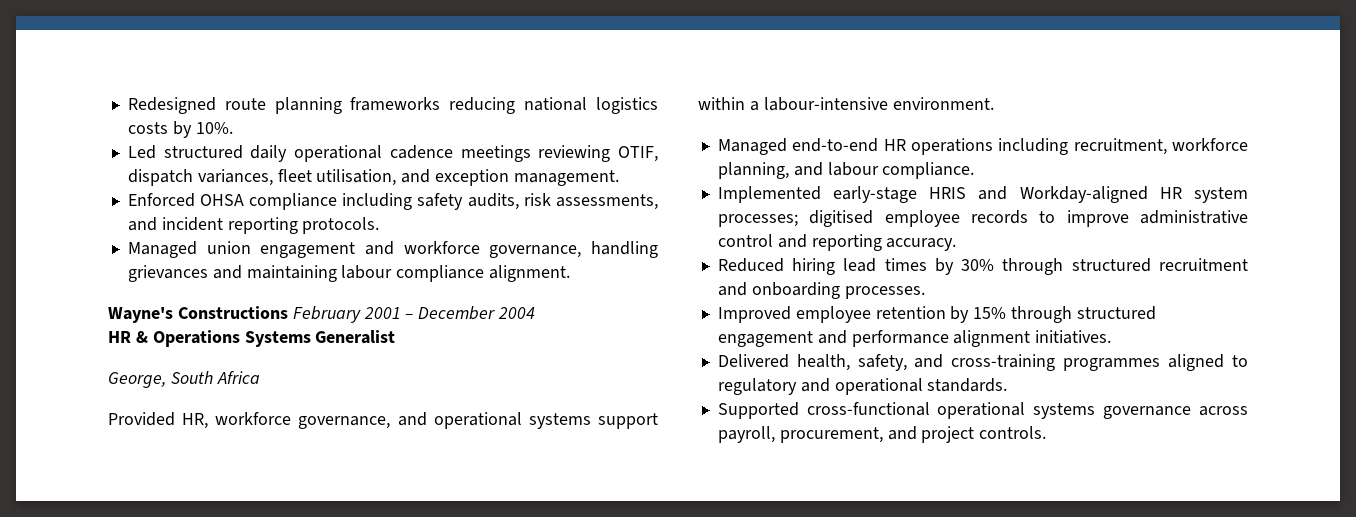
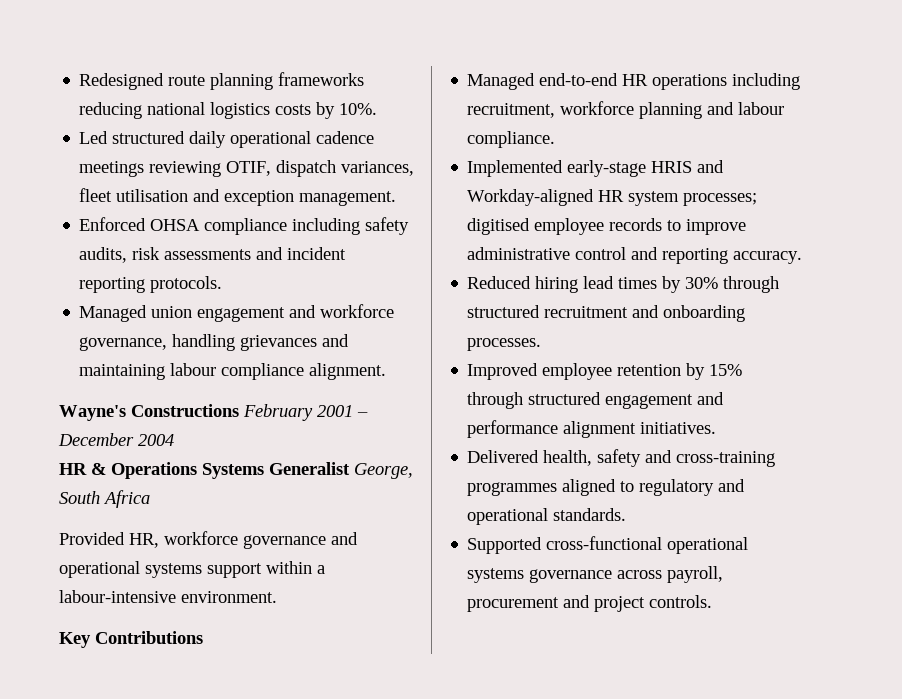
- Led structured daily operational cadence meetings reviewing OTIF, dispatch variances, fleet utilisation, and exception management.
+ Led structured daily operational cadence meetings reviewing OTIF, dispatch variances, fleet utilisation and exception management.
- Enforced OHSA compliance including safety audits, risk assessments, and incident reporting protocols.
+ Enforced OHSA compliance including safety audits, risk assessments and incident reporting protocols.
- HR & Operations Systems Generalist
- George, South Africa
+ HR & Operations Systems Generalist George, South Africa
- Provided HR, workforce governance, and operational systems support within a labour-intensive environment.
+ Provided HR, workforce governance and operational systems support within a labour-intensive environment.
+ Key Contributions
- Managed end-to-end HR operations including recruitment, workforce planning, and labour compliance.
+ Managed end-to-end HR operations including recruitment, workforce planning and labour compliance.
- Delivered health, safety, and cross-training programmes aligned to regulatory and operational standards.
+ Delivered health, safety and cross-training programmes aligned to regulatory and operational standards.
- Supported cross-functional operational systems governance across payroll, procurement, and project controls.
+ Supported cross-functional operational systems governance across payroll, procurement and project controls.

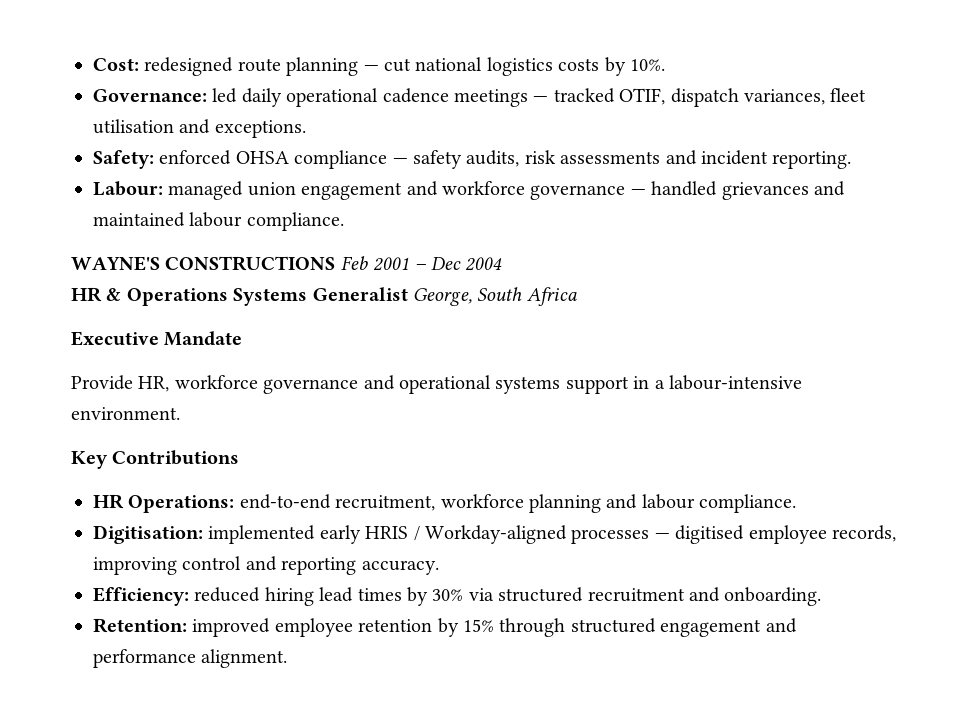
- Redesigned route planning frameworks reducing national logistics costs by 10%.
+ Cost: redesigned route planning — cut national logistics costs by 10%.
- Led structured daily operational cadence meetings reviewing OTIF, dispatch variances, fleet utilisation and exception management.
- Enforced OHSA compliance including safety audits, risk assessments and incident reporting protocols.
- Managed union engagement and workforce governance, handling grievances and maintaining labour compliance alignment.
- Wayne's Constructions February 2001 – December 2004
+ Governance: led daily operational cadence meetings — tracked OTIF, dispatch variances, fleet utilisation and exceptions.
+ Safety: enforced OHSA compliance — safety audits, risk assessments and incident reporting.
+ Labour: managed union engagement and workforce governance — handled grievances and maintained labour compliance.
+ WAYNE'S CONSTRUCTIONS Feb 2001 – Dec 2004
- Provided HR, workforce governance and operational systems support within a labour-intensive environment.
+ Executive Mandate
+ Provide HR, workforce governance and operational systems support in a labour-intensive environment.
- Managed end-to-end HR operations including recruitment, workforce planning and labour compliance.
+ HR Operations: end-to-end recruitment, workforce planning and labour compliance.
- Implemented early-stage HRIS and Workday-aligned HR system processes; digitised employee records to improve administrative control and reporting accuracy.
+ Digitisation: implemented early HRIS / Workday-aligned processes — digitised employee records, improving control and reporting accuracy.
- Reduced hiring lead times by 30% through structured recruitment and onboarding processes.
- Improved employee retention by 15% through structured engagement and performance alignment initiatives.
- Delivered health, safety and cross-training programmes aligned to regulatory and operational standards.
- Supported cross-functional operational systems governance across payroll, procurement and project controls.
+ Efficiency: reduced hiring lead times by 30% via structured recruitment and onboarding.
+ Retention: improved employee retention by 15% through structured engagement and performance alignment.

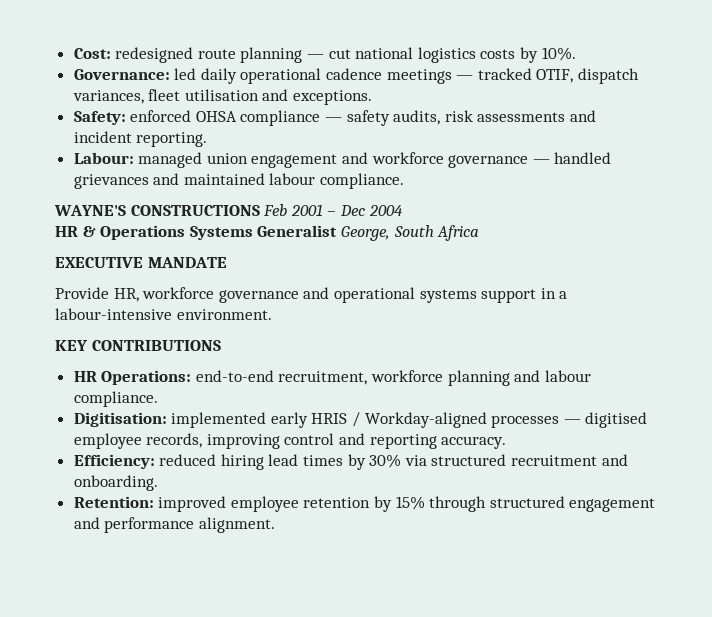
- Executive Mandate
+ EXECUTIVE MANDATE
- Key Contributions
+ KEY CONTRIBUTIONS

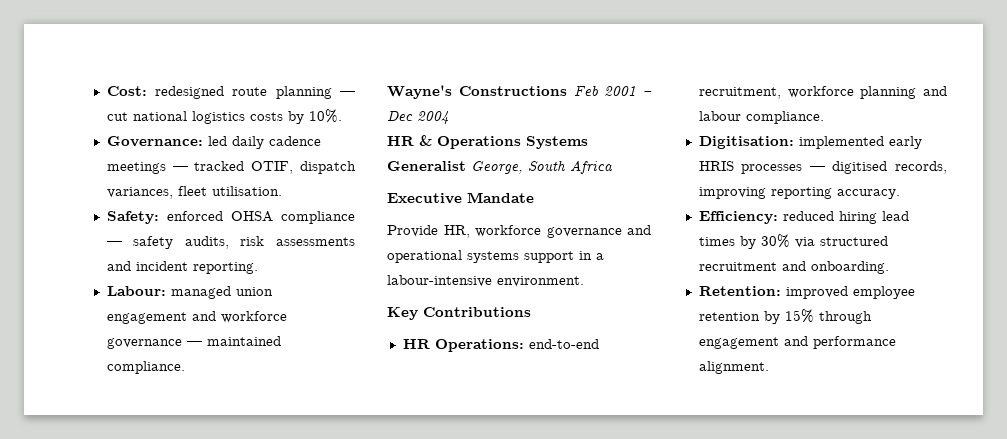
- Governance: led daily operational cadence meetings — tracked OTIF, dispatch variances, fleet utilisation and exceptions.
+ Governance: led daily cadence meetings — tracked OTIF, dispatch variances, fleet utilisation.
- Labour: managed union engagement and workforce governance — handled grievances and maintained labour compliance.
- WAYNE'S CONSTRUCTIONS Feb 2001 – Dec 2004
+ Labour: managed union engagement and workforce governance — maintained compliance.
+ Wayne's Constructions Feb 2001 – Dec 2004
- EXECUTIVE MANDATE
+ Executive Mandate
- KEY CONTRIBUTIONS
+ Key Contributions
- Digitisation: implemented early HRIS / Workday-aligned processes — digitised employee records, improving control and reporting accuracy.
+ Digitisation: implemented early HRIS processes — digitised records, improving reporting accuracy.
- Retention: improved employee retention by 15% through structured engagement and performance alignment.
+ Retention: improved employee retention by 15% through engagement and performance alignment.

